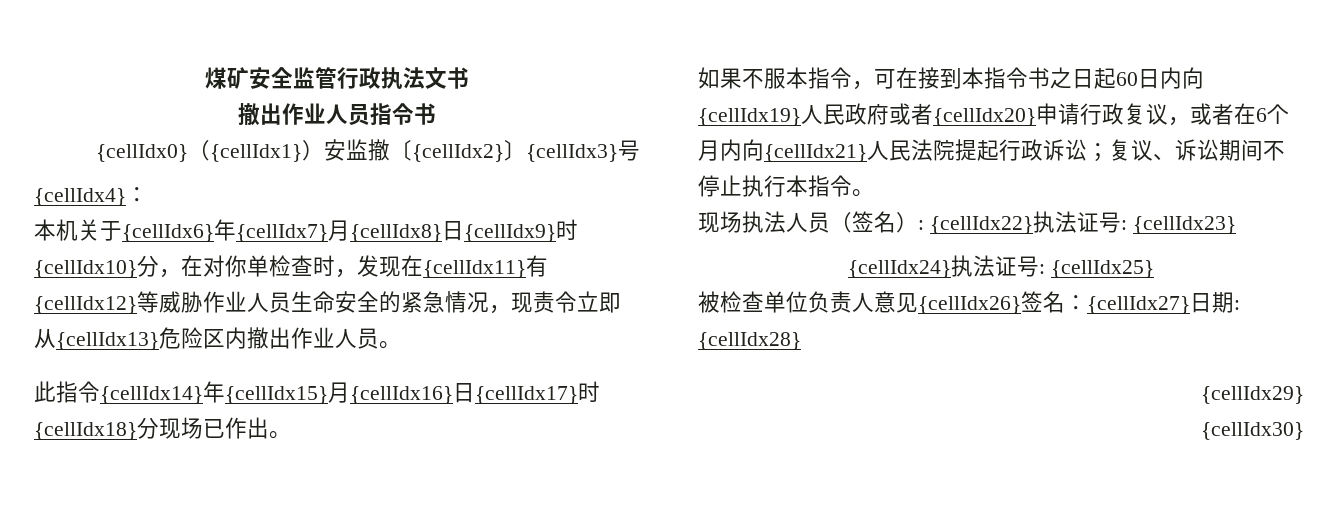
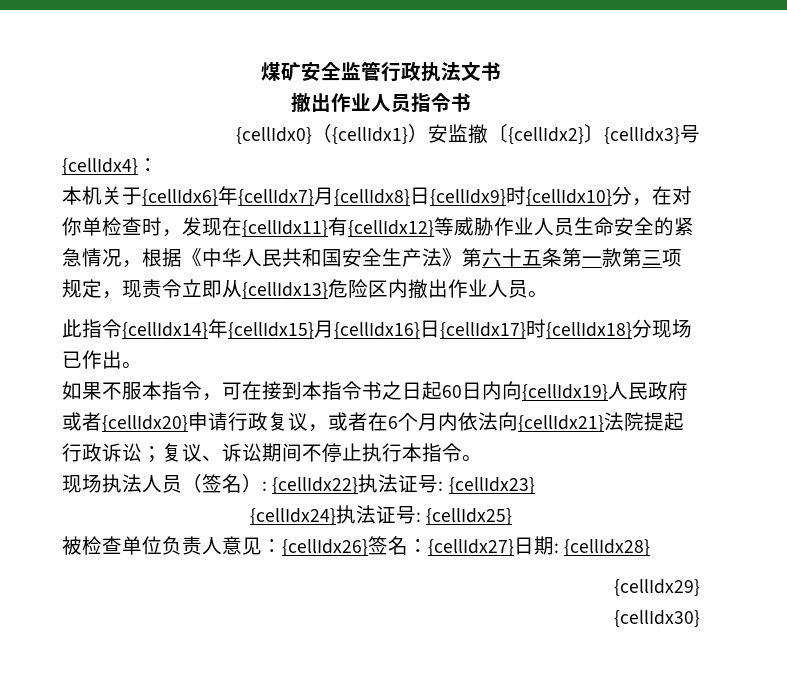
- 本机关于{cellIdx6}年{cellIdx7}月{cellIdx8}日{cellIdx9}时{cellIdx10}分，在对你单检查时，发现在{cellIdx11}有{cellIdx12}等威胁作业人员生命安全的紧急情况，现责令立即从{cellIdx13}危险区内撤出作业人员。
+ 本机关于{cellIdx6}年{cellIdx7}月{cellIdx8}日{cellIdx9}时{cellIdx10}分，在对你单检查时，发现在{cellIdx11}有{cellIdx12}等威胁作业人员生命安全的紧急情况，根据《中华人民共和国安全生产法》第六十五条第一款第三项规定，现责令立即从{cellIdx13}危险区内撤出作业人员。
- 如果不服本指令，可在接到本指令书之日起60日内向{cellIdx19}人民政府或者{cellIdx20}申请行政复议，或者在6个月内向{cellIdx21}人民法院提起行政诉讼；复议、诉讼期间不停止执行本指令。
+ 如果不服本指令，可在接到本指令书之日起60日内向{cellIdx19}人民政府或者{cellIdx20}申请行政复议，或者在6个月内依法向{cellIdx21}法院提起行政诉讼；复议、诉讼期间不停止执行本指令。
- 被检查单位负责人意见{cellIdx26}签名：{cellIdx27}日期: {cellIdx28}
+ 被检查单位负责人意见：{cellIdx26}签名：{cellIdx27}日期: {cellIdx28}

